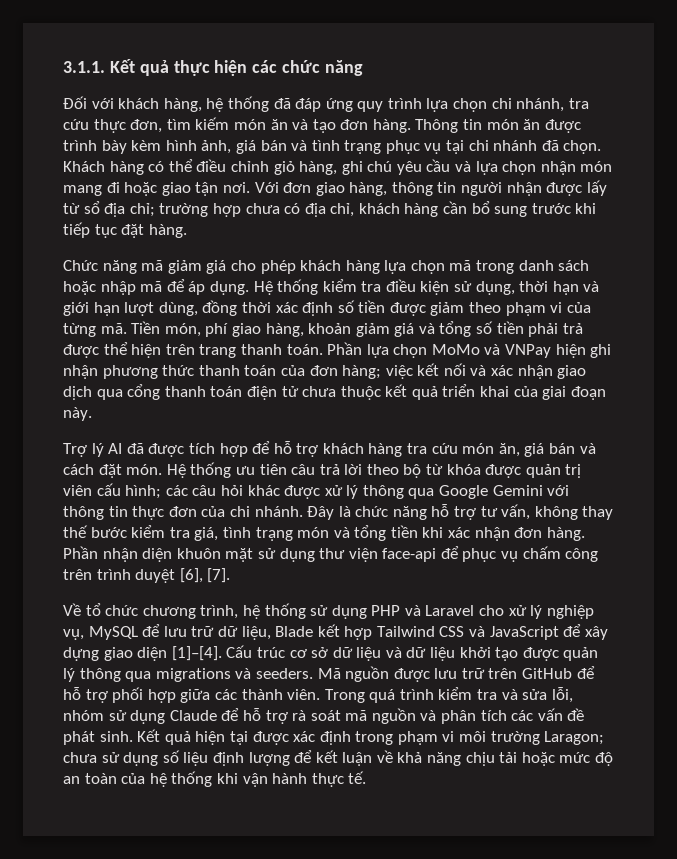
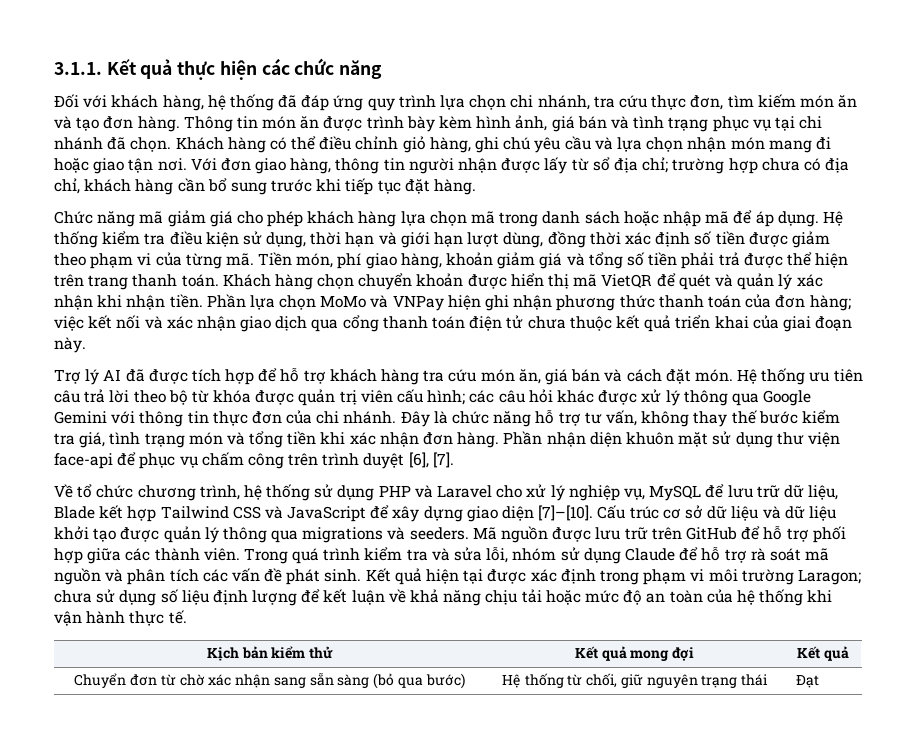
+ Khách hàng chọn chuyển khoản được hiển thị mã VietQR để quét và quản lý xác nhận khi nhận tiền.
- Về tổ chức chương trình, hệ thống sử dụng PHP và Laravel cho xử lý nghiệp vụ, MySQL để lưu trữ dữ liệu, Blade kết hợp Tailwind CSS và JavaScript để xây dựng giao diện [1]–[4].
+ Về tổ chức chương trình, hệ thống sử dụng PHP và Laravel cho xử lý nghiệp vụ, MySQL để lưu trữ dữ liệu, Blade kết hợp Tailwind CSS và JavaScript để xây dựng giao diện [7]–[10].
+ Kịch bản kiểm thử | Kết quả mong đợi | Kết quả
+ Chuyển đơn từ chờ xác nhận sang sẵn sàng (bỏ qua bước) | Hệ thống từ chối, giữ nguyên trạng thái | Đạt

